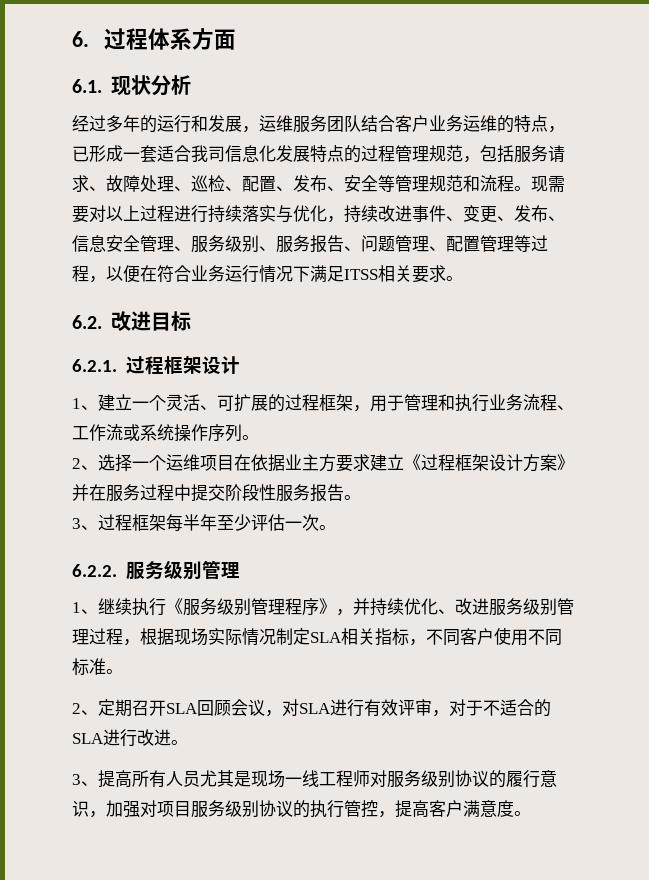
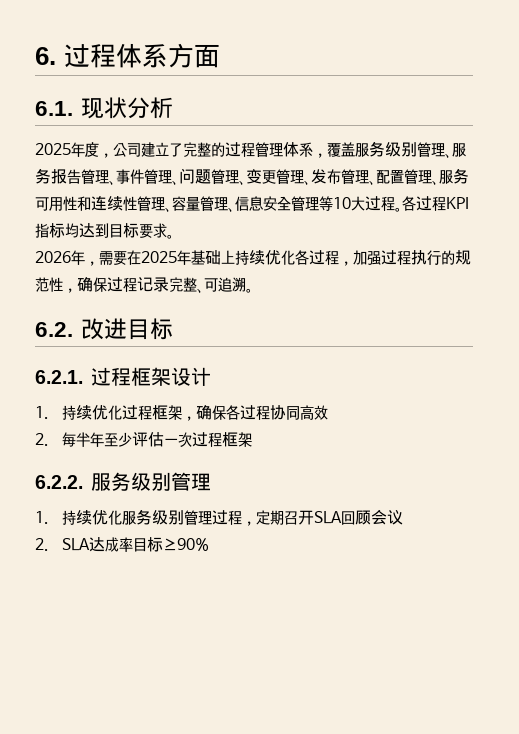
- 经过多年的运行和发展，运维服务团队结合客户业务运维的特点，已形成一套适合我司信息化发展特点的过程管理规范，包括服务请求、故障处理、巡检、配置、发布、安全等管理规范和流程。现需要对以上过程进行持续落实与优化，持续改进事件、变更、发布、信息安全管理、服务级别、服务报告、问题管理、配置管理等过程，以便在符合业务运行情况下满足ITSS相关要求。
+ 2025年度，公司建立了完整的过程管理体系，覆盖服务级别管理、服务报告管理、事件管理、问题管理、变更管理、发布管理、配置管理、服务可用性和连续性管理、容量管理、信息安全管理等10大过程。各过程KPI指标均达到目标要求。
+ 2026年，需要在2025年基础上持续优化各过程，加强过程执行的规范性，确保过程记录完整、可追溯。
- 1、建立一个灵活、可扩展的过程框架，用于管理和执行业务流程、工作流或系统操作序列。
- 2、选择一个运维项目在依据业主方要求建立《过程框架设计方案》并在服务过程中提交阶段性服务报告。
- 3、过程框架每半年至少评估一次。
+ 1.持续优化过程框架，确保各过程协同高效
+ 2.每半年至少评估一次过程框架
- 1、继续执行《服务级别管理程序》，并持续优化、改进服务级别管理过程，根据现场实际情况制定SLA相关指标，不同客户使用不同标准。
- 2、定期召开SLA回顾会议，对SLA进行有效评审，对于不适合的SLA进行改进。
- 3、提高所有人员尤其是现场一线工程师对服务级别协议的履行意识，加强对项目服务级别协议的执行管控，提高客户满意度。
+ 1.持续优化服务级别管理过程，定期召开SLA回顾会议
+ 2. SLA达成率目标≥90%

